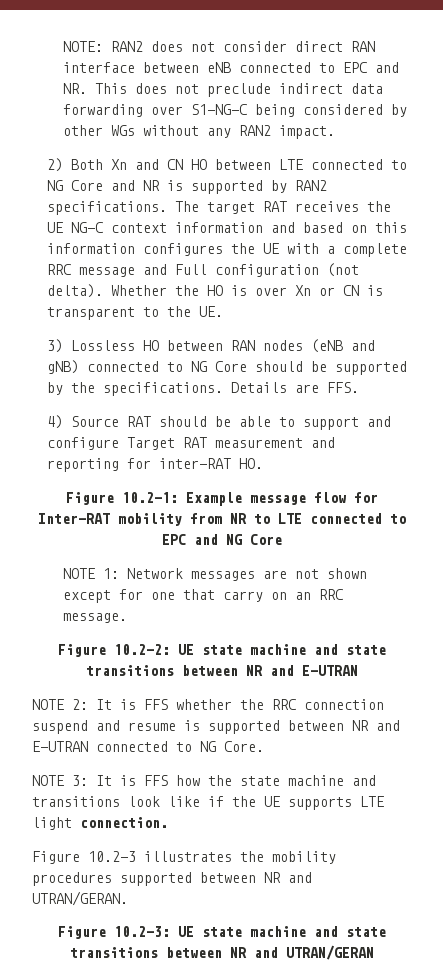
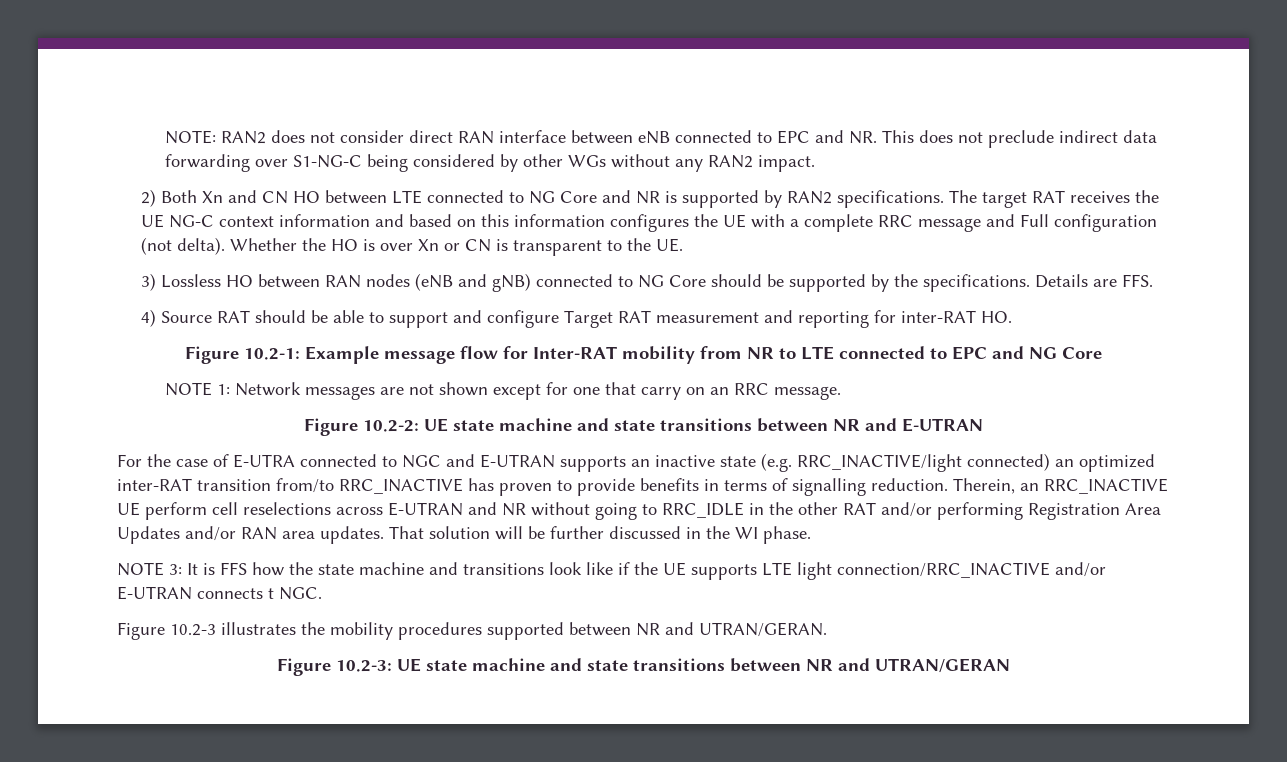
- NOTE 2: It is FFS whether the RRC connection suspend and resume is supported between NR and E-UTRAN connected to NG Core.
+ For the case of E-UTRA connected to NGC and E-UTRAN supports an inactive state (e.g. RRC_INACTIVE/light connected) an optimized inter-RAT transition from/to RRC_INACTIVE has proven to provide benefits in terms of signalling reduction. Therein, an RRC_INACTIVE UE perform cell reselections across E-UTRAN and NR without going to RRC_IDLE in the other RAT and/or performing Registration Area Updates and/or RAN area updates. That solution will be further discussed in the WI phase.
- NOTE 3: It is FFS how the state machine and transitions look like if the UE supports LTE light connection.
+ NOTE 3: It is FFS how the state machine and transitions look like if the UE supports LTE light connection/RRC_INACTIVE and/or E-UTRAN connects t NGC.

